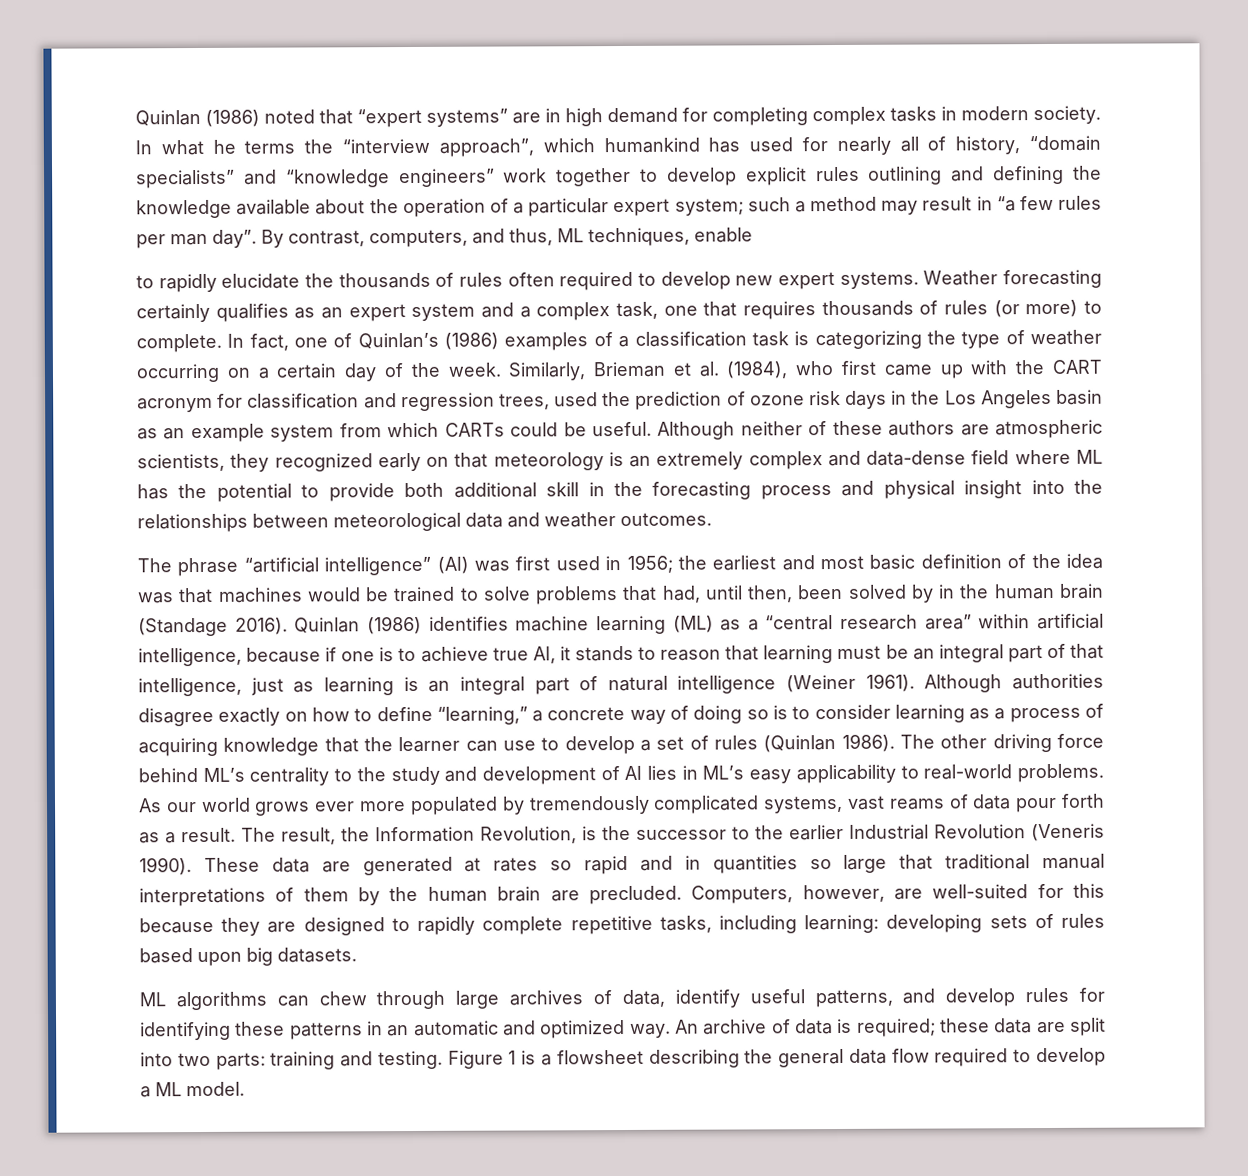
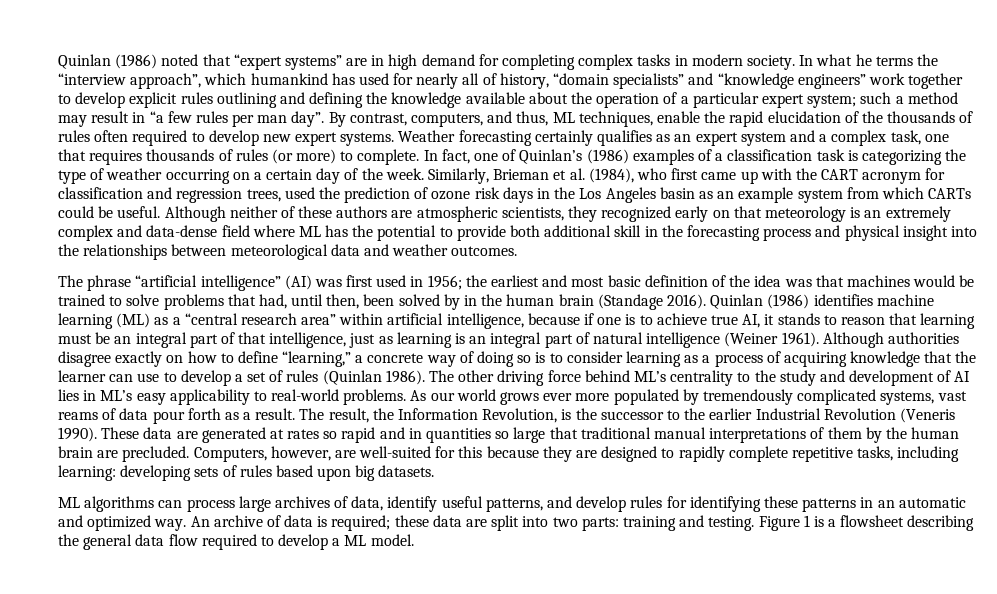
- By contrast, computers, and thus, ML techniques, enable
- to rapidly elucidate the thousands of rules often required to develop new expert systems.
+ By contrast, computers, and thus, ML techniques, enable the rapid elucidation of the thousands of rules often required to develop new expert systems.
- ML algorithms can chew through large archives of data, identify useful patterns, and develop rules for identifying these patterns in an automatic and optimized way.
+ ML algorithms can process large archives of data, identify useful patterns, and develop rules for identifying these patterns in an automatic and optimized way.

